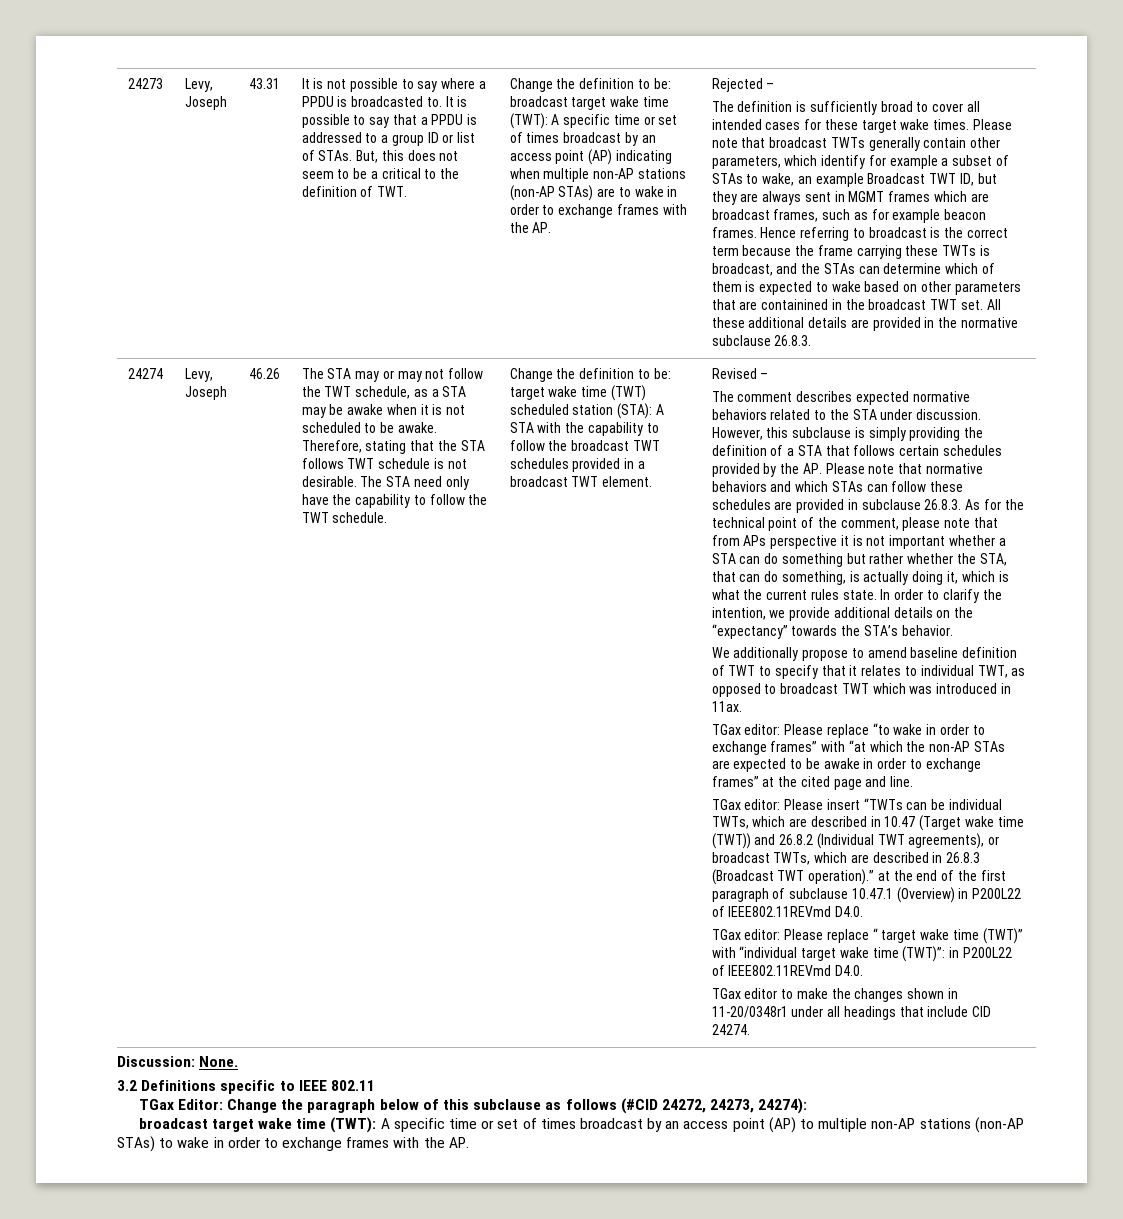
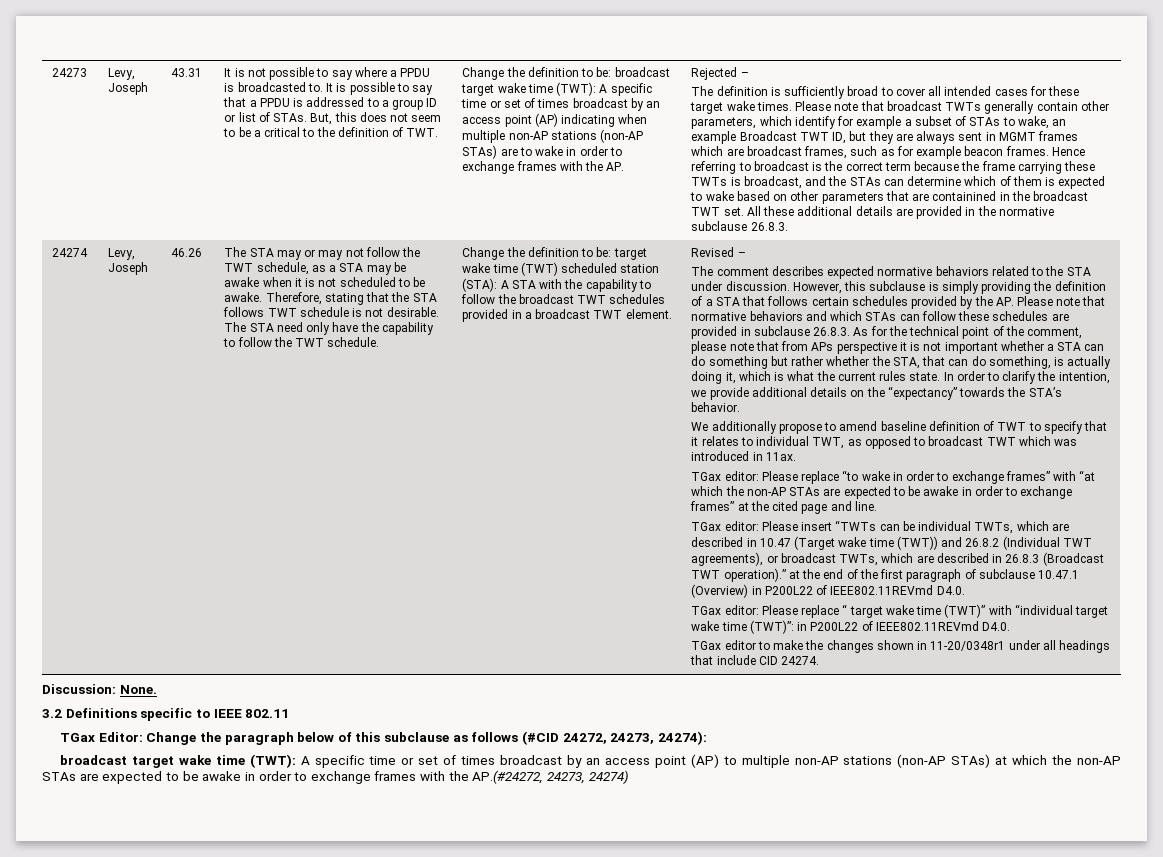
- broadcast target wake time (TWT): A specific time or set of times broadcast by an access point (AP) to multiple non-AP stations (non-AP STAs) to wake in order to exchange frames with the AP.
+ broadcast target wake time (TWT): A specific time or set of times broadcast by an access point (AP) to multiple non-AP stations (non-AP STAs) at which the non-AP STAs are expected to be awake in order to exchange frames with the AP.(#24272, 24273, 24274)

